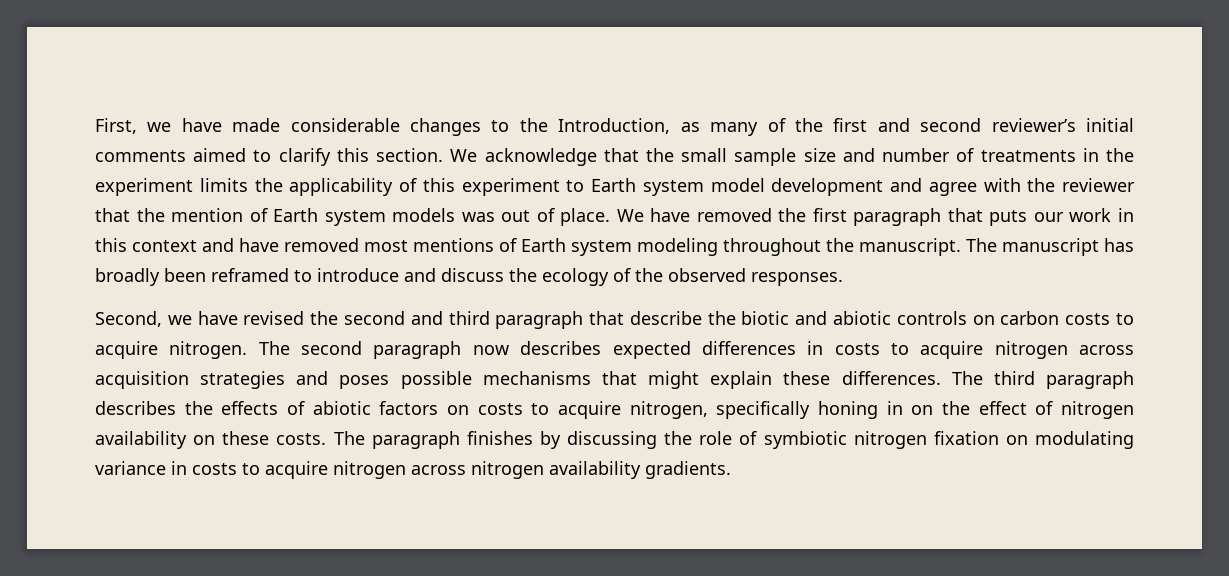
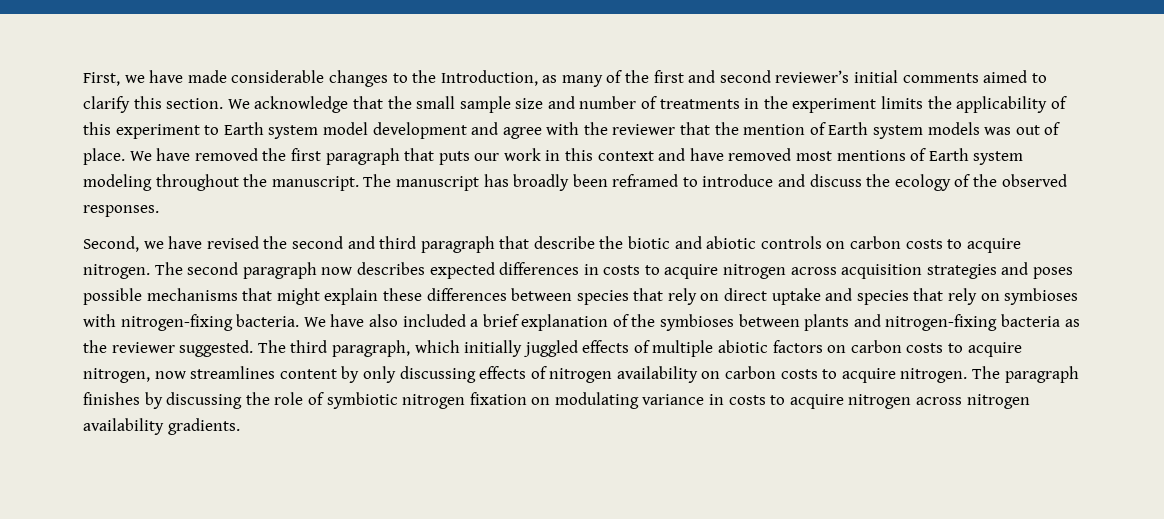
- The second paragraph now describes expected differences in costs to acquire nitrogen across acquisition strategies and poses possible mechanisms that might explain these differences. The third paragraph describes the effects of abiotic factors on costs to acquire nitrogen, specifically honing in on the effect of nitrogen availability on these costs.
+ The second paragraph now describes expected differences in costs to acquire nitrogen across acquisition strategies and poses possible mechanisms that might explain these differences between species that rely on direct uptake and species that rely on symbioses with nitrogen-fixing bacteria. We have also included a brief explanation of the symbioses between plants and nitrogen-fixing bacteria as the reviewer suggested. The third paragraph, which initially juggled effects of multiple abiotic factors on carbon costs to acquire nitrogen, now streamlines content by only discussing effects of nitrogen availability on carbon costs to acquire nitrogen.

